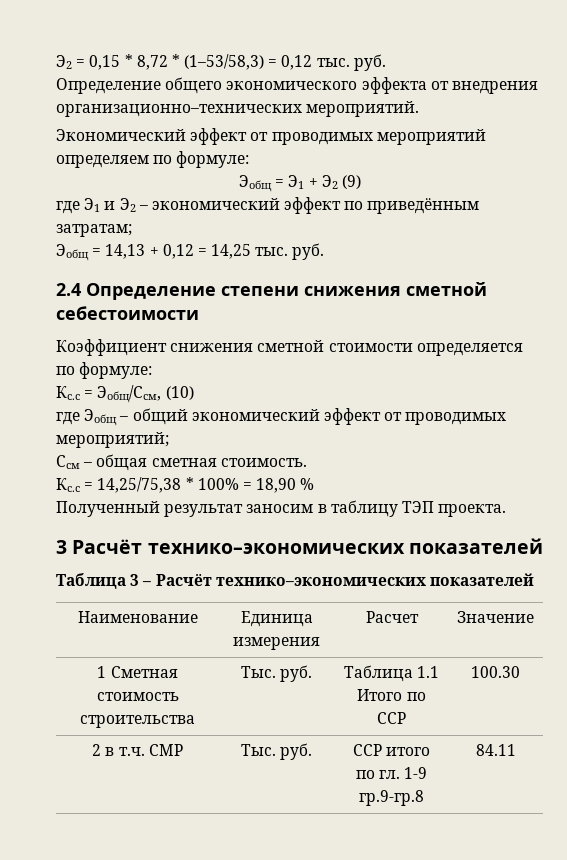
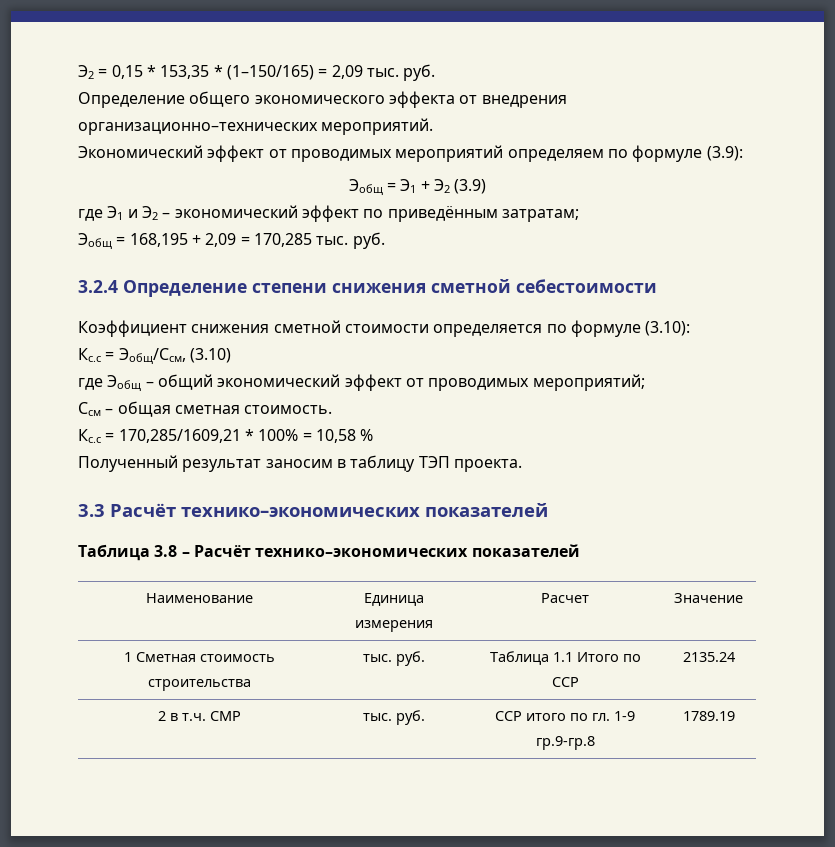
- Э2 = 0,15 * 8,72 * (1–53/58,3) = 0,12 тыс. руб.
+ Э2 = 0,15 * 153,35 * (1–150/165) = 2,09 тыс. руб.
- Экономический эффект от проводимых мероприятий определяем по формуле:
+ Экономический эффект от проводимых мероприятий определяем по формуле (3.9):
- Эобщ = Э1 + Э2 (9)
+ Эобщ = Э1 + Э2 (3.9)
- Эобщ = 14,13 + 0,12 = 14,25 тыс. руб.
- 2.4 Определение степени снижения сметной себестоимости
+ Эобщ = 168,195 + 2,09 = 170,285 тыс. руб.
+ 3.2.4 Определение степени снижения сметной себестоимости
- Коэффициент снижения сметной стоимости определяется по формуле:
+ Коэффициент снижения сметной стоимости определяется по формуле (3.10):
- Кс.с = Эобщ/Ссм, (10)
+ Кс.с = Эобщ/Ссм, (3.10)
- Кс.с = 14,25/75,38 * 100% = 18,90 %
+ Кс.с = 170,285/1609,21 * 100% = 10,58 %
- 3 Расчёт технико–экономических показателей
+ 3.3 Расчёт технико–экономических показателей
- Таблица 3 – Расчёт технико–экономических показателей
+ Таблица 3.8 – Расчёт технико–экономических показателей
- 1 Сметная стоимость строительства | Тыс. руб. | Таблица 1.1 Итого по ССР | 100.30
+ 1 Сметная стоимость строительства | тыс. руб. | Таблица 1.1 Итого по ССР | 2135.24
- 2 в т.ч. СМР | Тыс. руб. | ССР итого по гл. 1-9 гр.9-гр.8 | 84.11
+ 2 в т.ч. СМР | тыс. руб. | ССР итого по гл. 1-9 гр.9-гр.8 | 1789.19

